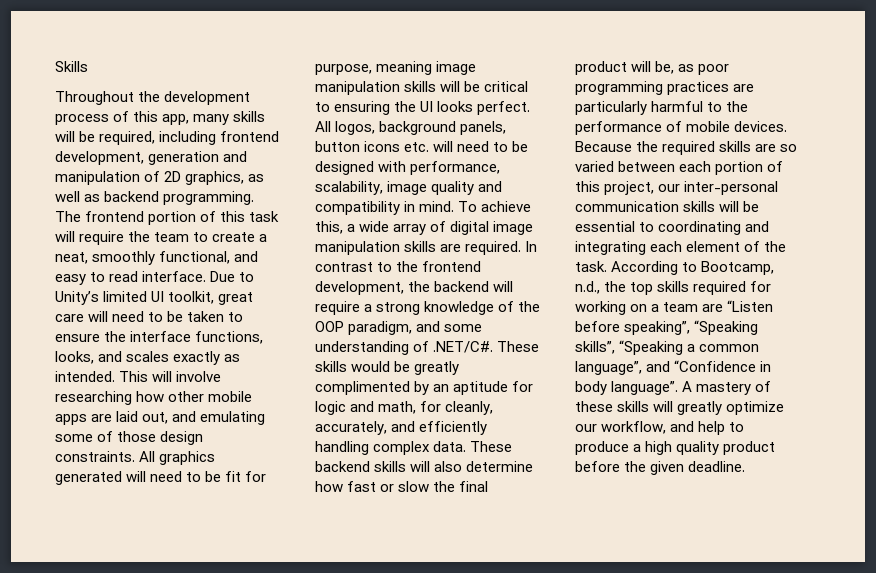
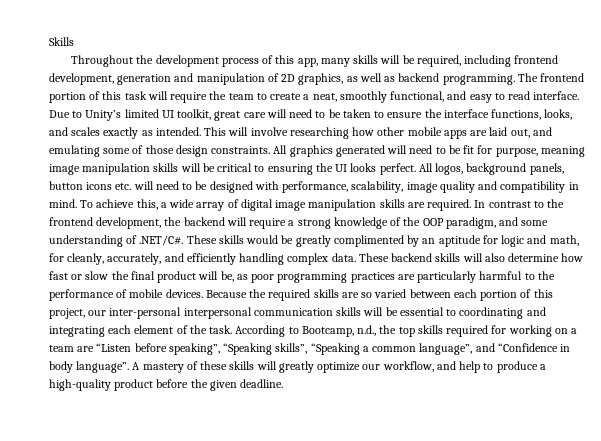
- Because the required skills are so varied between each portion of this project, our inter-personal communication skills will be essential to coordinating and integrating each element of the task.
+ Because the required skills are so varied between each portion of this project, our inter-personal interpersonal communication skills will be essential to coordinating and integrating each element of the task.
- A mastery of these skills will greatly optimize our workflow, and help to produce a high quality product before the given deadline.
+ A mastery of these skills will greatly optimize our workflow, and help to produce a high-quality product before the given deadline.

